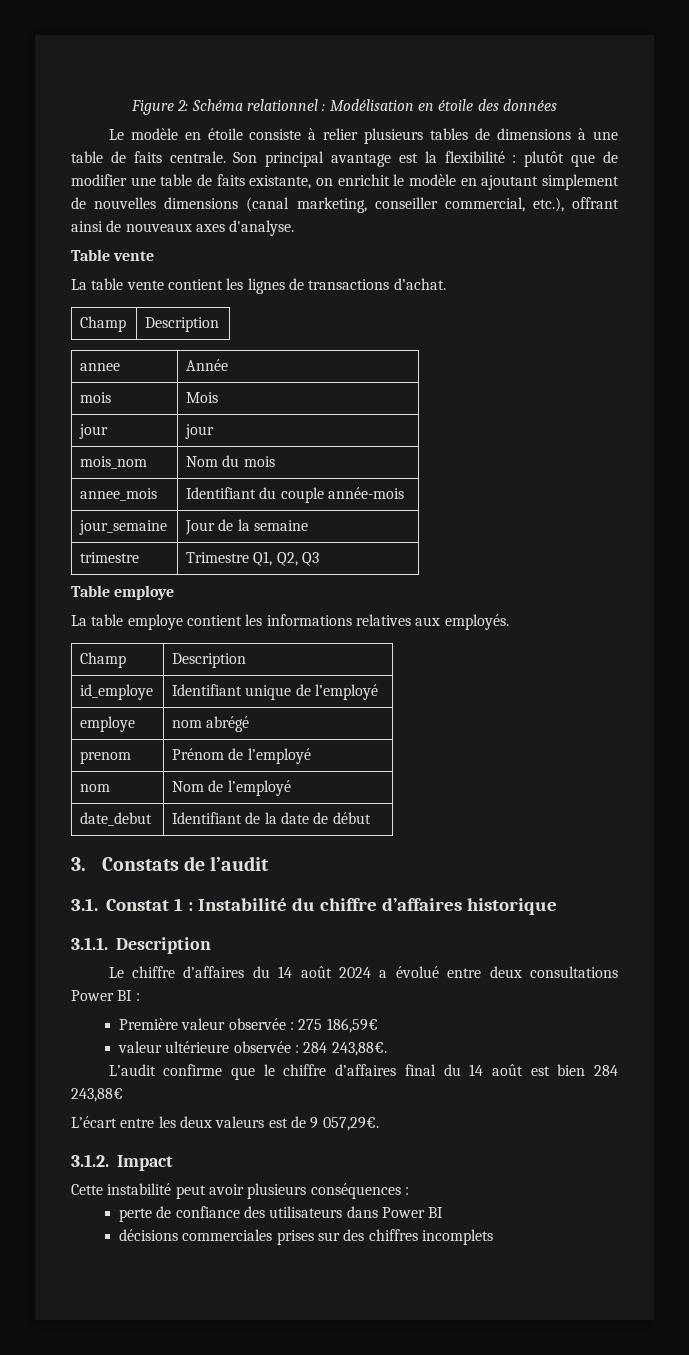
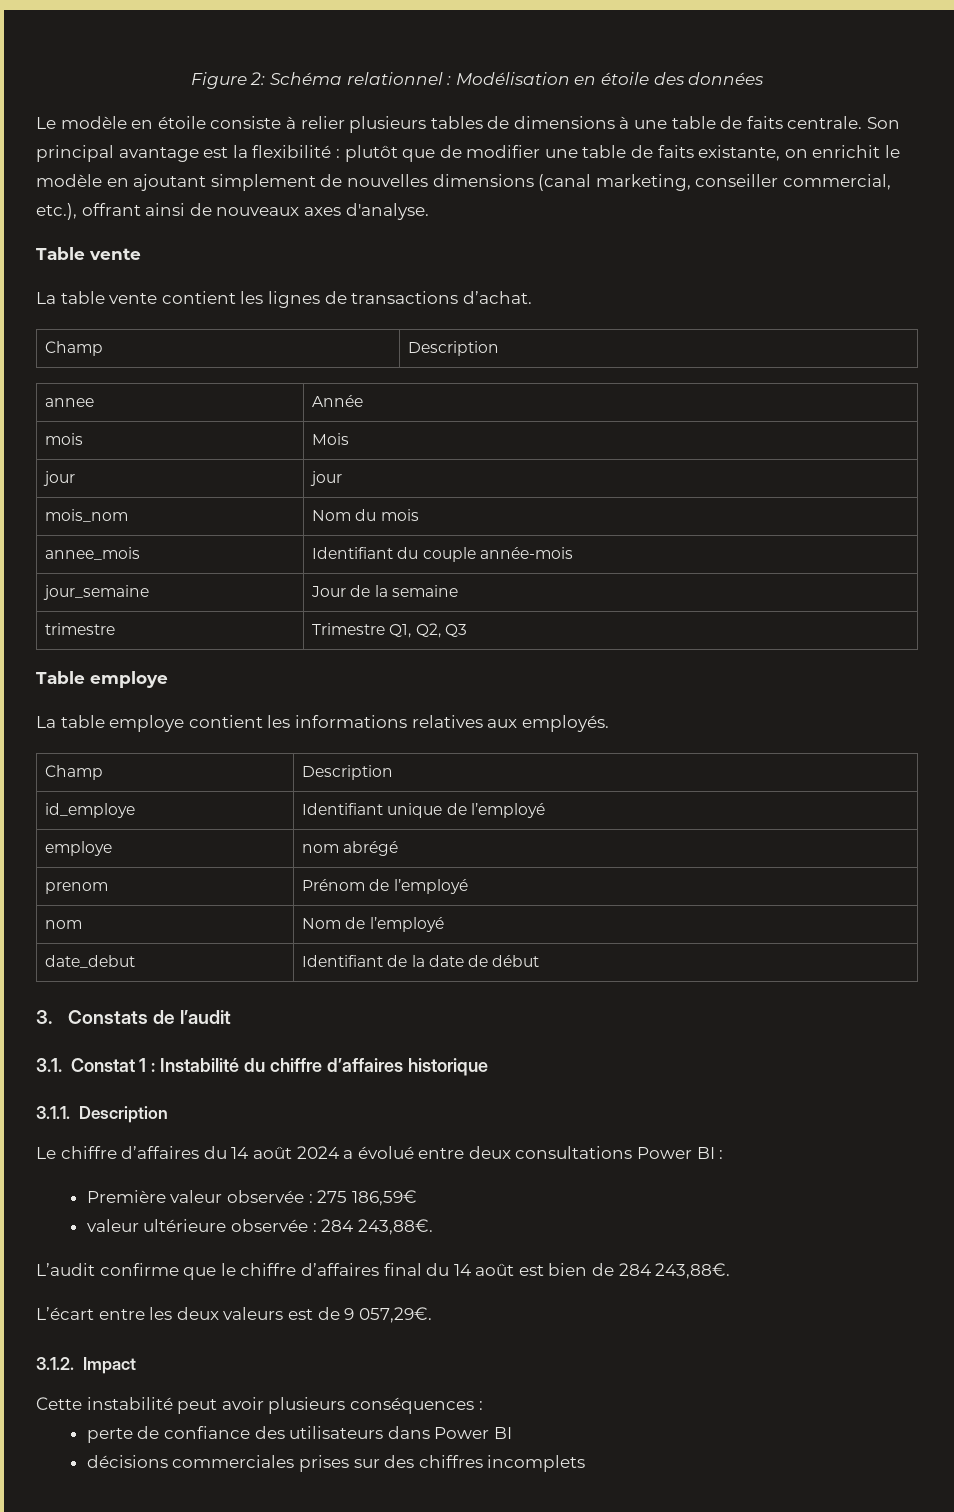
- L’audit confirme que le chiffre d’affaires final du 14 août est bien 284 243,88€
+ L’audit confirme que le chiffre d’affaires final du 14 août est bien de 284 243,88€.

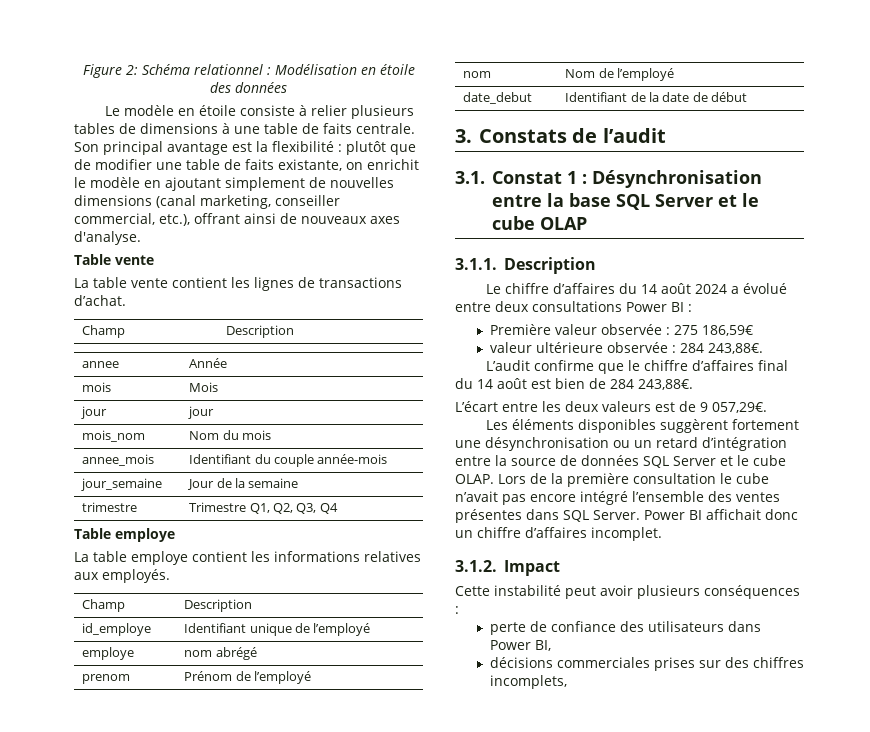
- trimestre | Trimestre Q1, Q2, Q3
+ trimestre | Trimestre Q1, Q2, Q3, Q4
- 3.1. Constat 1 : Instabilité du chiffre d’affaires historique
+ 3.1. Constat 1 : Désynchronisation entre la base SQL Server et le cube OLAP
+ Les éléments disponibles suggèrent fortement une désynchronisation ou un retard d’intégration entre la source de données SQL Server et le cube OLAP. Lors de la première consultation le cube n’avait pas encore intégré l’ensemble des ventes présentes dans SQL Server. Power BI affichait donc un chiffre d’affaires incomplet.
- perte de confiance des utilisateurs dans Power BI
+ perte de confiance des utilisateurs dans Power BI,
- décisions commerciales prises sur des chiffres incomplets
+ décisions commerciales prises sur des chiffres incomplets,

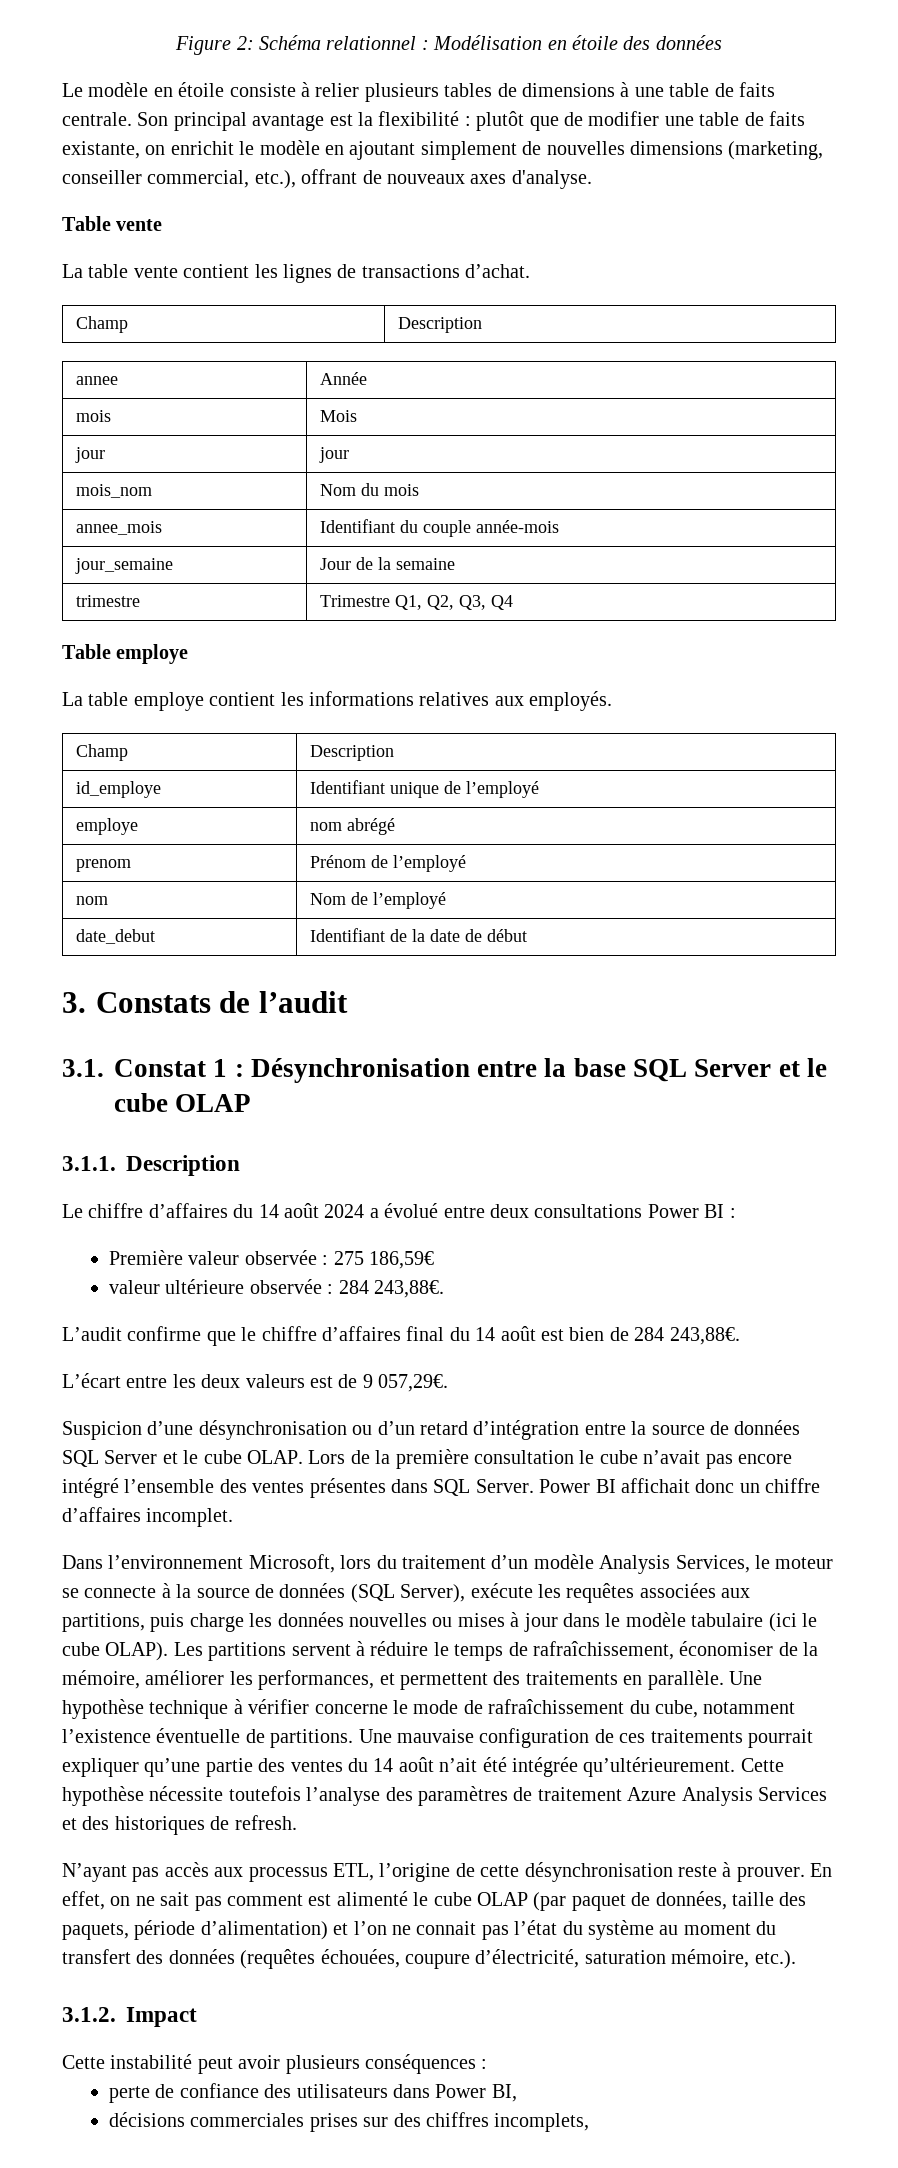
- Son principal avantage est la flexibilité : plutôt que de modifier une table de faits existante, on enrichit le modèle en ajoutant simplement de nouvelles dimensions (canal marketing, conseiller commercial, etc.), offrant ainsi de nouveaux axes d'analyse.
+ Son principal avantage est la flexibilité : plutôt que de modifier une table de faits existante, on enrichit le modèle en ajoutant simplement de nouvelles dimensions (marketing, conseiller commercial, etc.), offrant de nouveaux axes d'analyse.
- Les éléments disponibles suggèrent fortement une désynchronisation ou un retard d’intégration entre la source de données SQL Server et le cube OLAP.
+ Suspicion d’une désynchronisation ou d’un retard d’intégration entre la source de données SQL Server et le cube OLAP.
+ Dans l’environnement Microsoft, lors du traitement d’un modèle Analysis Services, le moteur se connecte à la source de données (SQL Server), exécute les requêtes associées aux partitions, puis charge les données nouvelles ou mises à jour dans le modèle tabulaire (ici le cube OLAP). Les partitions servent à réduire le temps de rafraîchissement, économiser de la mémoire, améliorer les performances, et permettent des traitements en parallèle. Une hypothèse technique à vérifier concerne le mode de rafraîchissement du cube, notamment l’existence éventuelle de partitions. Une mauvaise configuration de ces traitements pourrait expliquer qu’une partie des ventes du 14 août n’ait été intégrée qu’ultérieurement. Cette hypothèse nécessite toutefois l’analyse des paramètres de traitement Azure Analysis Services et des historiques de refresh.
+ N’ayant pas accès aux processus ETL, l’origine de cette désynchronisation reste à prouver. En effet, on ne sait pas comment est alimenté le cube OLAP (par paquet de données, taille des paquets, période d’alimentation) et l’on ne connait pas l’état du système au moment du transfert des données (requêtes échouées, coupure d’électricité, saturation mémoire, etc.).

